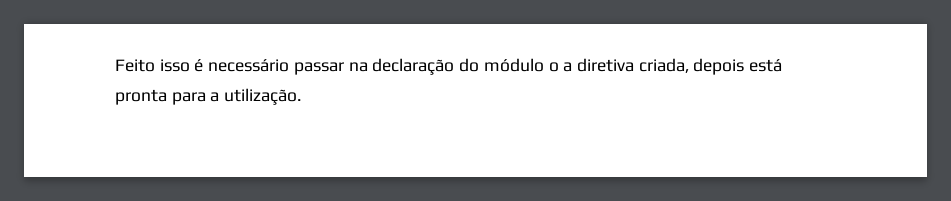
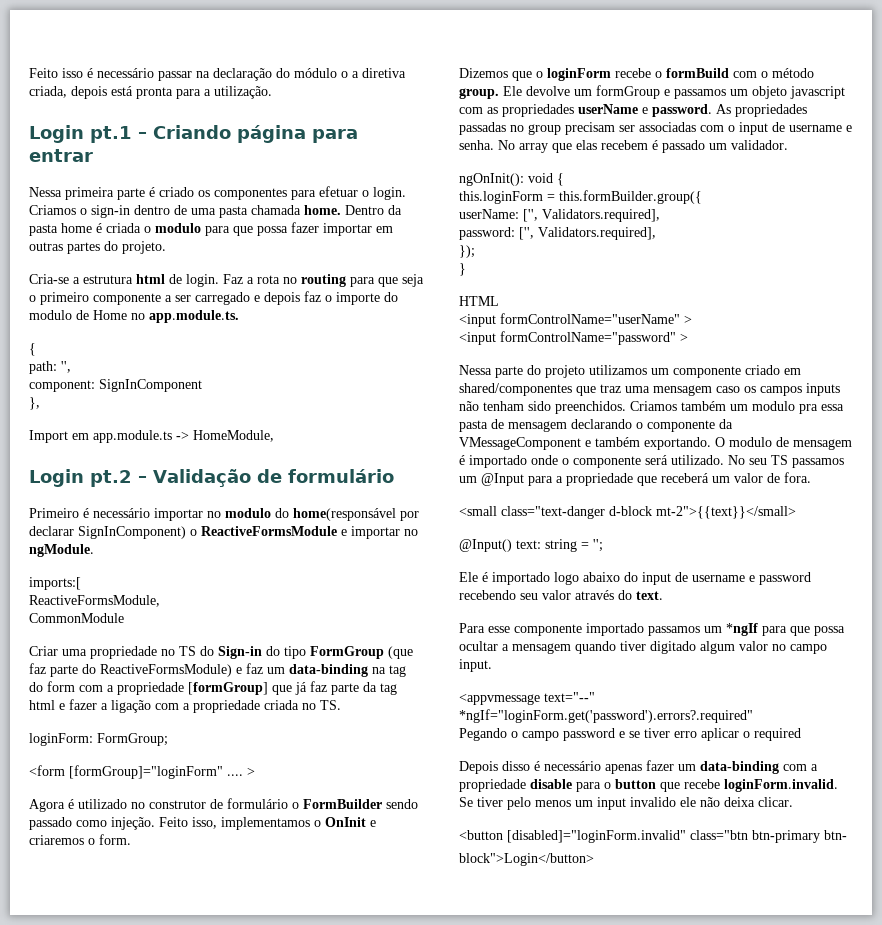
+ Login pt.1 – Criando página para entrar
+ Nessa primeira parte é criado os componentes para efetuar o login. Criamos o sign-in dentro de uma pasta chamada home. Dentro da pasta home é criada o modulo para que possa fazer importar em outras partes do projeto.
+ Cria-se a estrutura html de login. Faz a rota no routing para que seja o primeiro componente a ser carregado e depois faz o importe do modulo de Home no app.module.ts.
+ {
+ path: '',
+ component: SignInComponent
+ },
+ Import em app.module.ts -> HomeModule,
+ Login pt.2 – Validação de formulário
+ Primeiro é necessário importar no modulo do home(responsável por declarar SignInComponent) o ReactiveFormsModule e importar no ngModule.
+ imports:[
+ ReactiveFormsModule,
+ CommonModule
+ Criar uma propriedade no TS do Sign-in do tipo FormGroup (que faz parte do ReactiveFormsModule) e faz um data-binding na tag do form com a propriedade [formGroup] que já faz parte da tag html e fazer a ligação com a propriedade criada no TS.
+ loginForm: FormGroup;
+ <form [formGroup]="loginForm" .... >
+ Agora é utilizado no construtor de formulário o FormBuilder sendo passado como injeção. Feito isso, implementamos o OnInit e criaremos o form.
+ Dizemos que o loginForm recebe o formBuild com o método group. Ele devolve um formGroup e passamos um objeto javascript com as propriedades userName e password. As propriedades passadas no group precisam ser associadas com o input de username e senha. No array que elas recebem é passado um validador.
+ ngOnInit(): void {
+ this.loginForm = this.formBuilder.group({
+ userName: ['', Validators.required],
+ password: ['', Validators.required],
+ });
+ }
+ HTML
+ <input formControlName="userName" >
+ <input formControlName="password" >
+ Nessa parte do projeto utilizamos um componente criado em shared/componentes que traz uma mensagem caso os campos inputs não tenham sido preenchidos. Criamos também um modulo pra essa pasta de mensagem declarando o componente da VMessageComponent e também exportando. O modulo de mensagem é importado onde o componente será utilizado. No seu TS passamos um @Input para a propriedade que receberá um valor de fora.
+ <small class="text-danger d-block mt-2">{{text}}</small>
+ @Input() text: string = '';
+ Ele é importado logo abaixo do input de username e password recebendo seu valor através do text.
+ Para esse componente importado passamos um *ngIf para que possa ocultar a mensagem quando tiver digitado algum valor no campo input.
+ <appvmessage text="--" *ngIf="loginForm.get('password').errors?.required"
+ Pegando o campo password e se tiver erro aplicar o required
+ Depois disso é necessário apenas fazer um data-binding com a propriedade disable para o button que recebe loginForm.invalid. Se tiver pelo menos um input invalido ele não deixa clicar.
+ <button [disabled]="loginForm.invalid" class="btn btn-primary btn-
+ block">Login</button>

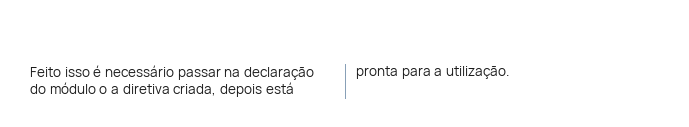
- Login pt.1 – Criando página para entrar
- Nessa primeira parte é criado os componentes para efetuar o login. Criamos o sign-in dentro de uma pasta chamada home. Dentro da pasta home é criada o modulo para que possa fazer importar em outras partes do projeto.
- Cria-se a estrutura html de login. Faz a rota no routing para que seja o primeiro componente a ser carregado e depois faz o importe do modulo de Home no app.module.ts.
- {
- path: '',
- component: SignInComponent
- },
- Import em app.module.ts -> HomeModule,
- Login pt.2 – Validação de formulário
- Primeiro é necessário importar no modulo do home(responsável por declarar SignInComponent) o ReactiveFormsModule e importar no ngModule.
- imports:[
- ReactiveFormsModule,
- CommonModule
- Criar uma propriedade no TS do Sign-in do tipo FormGroup (que faz parte do ReactiveFormsModule) e faz um data-binding na tag do form com a propriedade [formGroup] que já faz parte da tag html e fazer a ligação com a propriedade criada no TS.
- loginForm: FormGroup;
- <form [formGroup]="loginForm" .... >
- Agora é utilizado no construtor de formulário o FormBuilder sendo passado como injeção. Feito isso, implementamos o OnInit e criaremos o form.
- Dizemos que o loginForm recebe o formBuild com o método group. Ele devolve um formGroup e passamos um objeto javascript com as propriedades userName e password. As propriedades passadas no group precisam ser associadas com o input de username e senha. No array que elas recebem é passado um validador.
- ngOnInit(): void {
- this.loginForm = this.formBuilder.group({
- userName: ['', Validators.required],
- password: ['', Validators.required],
- });
- }
- HTML
- <input formControlName="userName" >
- <input formControlName="password" >
- Nessa parte do projeto utilizamos um componente criado em shared/componentes que traz uma mensagem caso os campos inputs não tenham sido preenchidos. Criamos também um modulo pra essa pasta de mensagem declarando o componente da VMessageComponent e também exportando. O modulo de mensagem é importado onde o componente será utilizado. No seu TS passamos um @Input para a propriedade que receberá um valor de fora.
- <small class="text-danger d-block mt-2">{{text}}</small>
- @Input() text: string = '';
- Ele é importado logo abaixo do input de username e password recebendo seu valor através do text.
- Para esse componente importado passamos um *ngIf para que possa ocultar a mensagem quando tiver digitado algum valor no campo input.
- <appvmessage text="--" *ngIf="loginForm.get('password').errors?.required"
- Pegando o campo password e se tiver erro aplicar o required
- Depois disso é necessário apenas fazer um data-binding com a propriedade disable para o button que recebe loginForm.invalid. Se tiver pelo menos um input invalido ele não deixa clicar.
- <button [disabled]="loginForm.invalid" class="btn btn-primary btn-
- block">Login</button>

